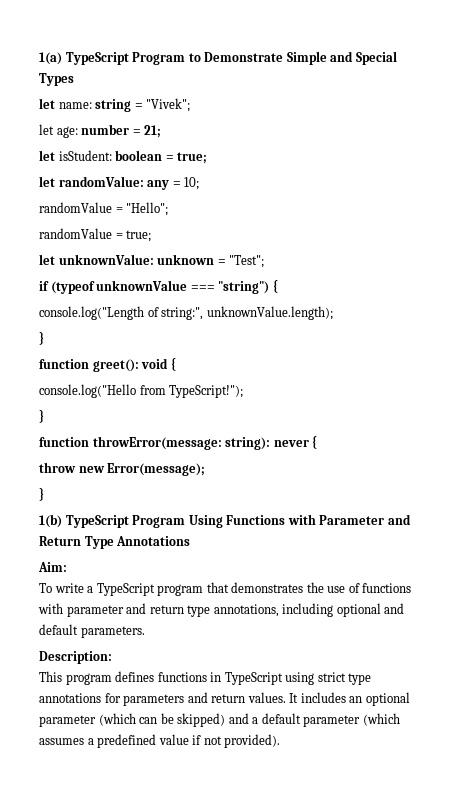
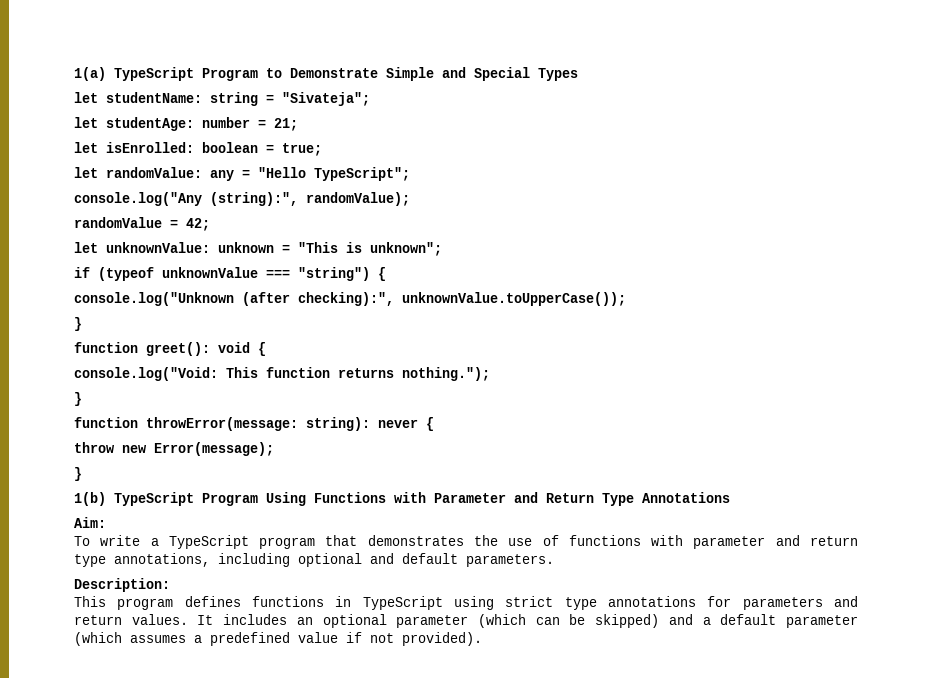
- let name: string = "Vivek";
- let age: number = 21;
+ let studentName: string = "Sivateja";
+ let studentAge: number = 21;
- let isStudent: boolean = true;
+ let isEnrolled: boolean = true;
- let randomValue: any = 10;
- randomValue = "Hello";
- randomValue = true;
+ let randomValue: any = "Hello TypeScript";
+ console.log("Any (string):", randomValue);
+ randomValue = 42;
- let unknownValue: unknown = "Test";
+ let unknownValue: unknown = "This is unknown";
- console.log("Length of string:", unknownValue.length);
+ console.log("Unknown (after checking):", unknownValue.toUpperCase());
- console.log("Hello from TypeScript!");
+ console.log("Void: This function returns nothing.");

